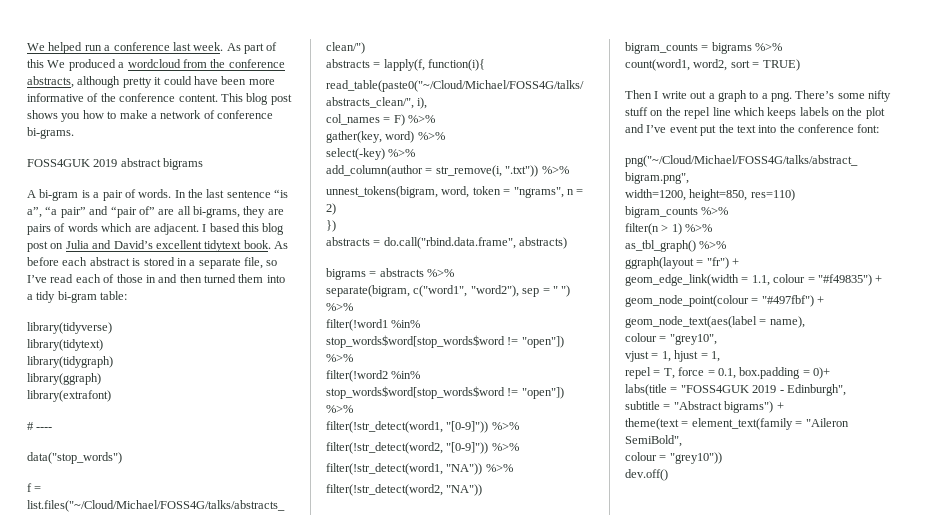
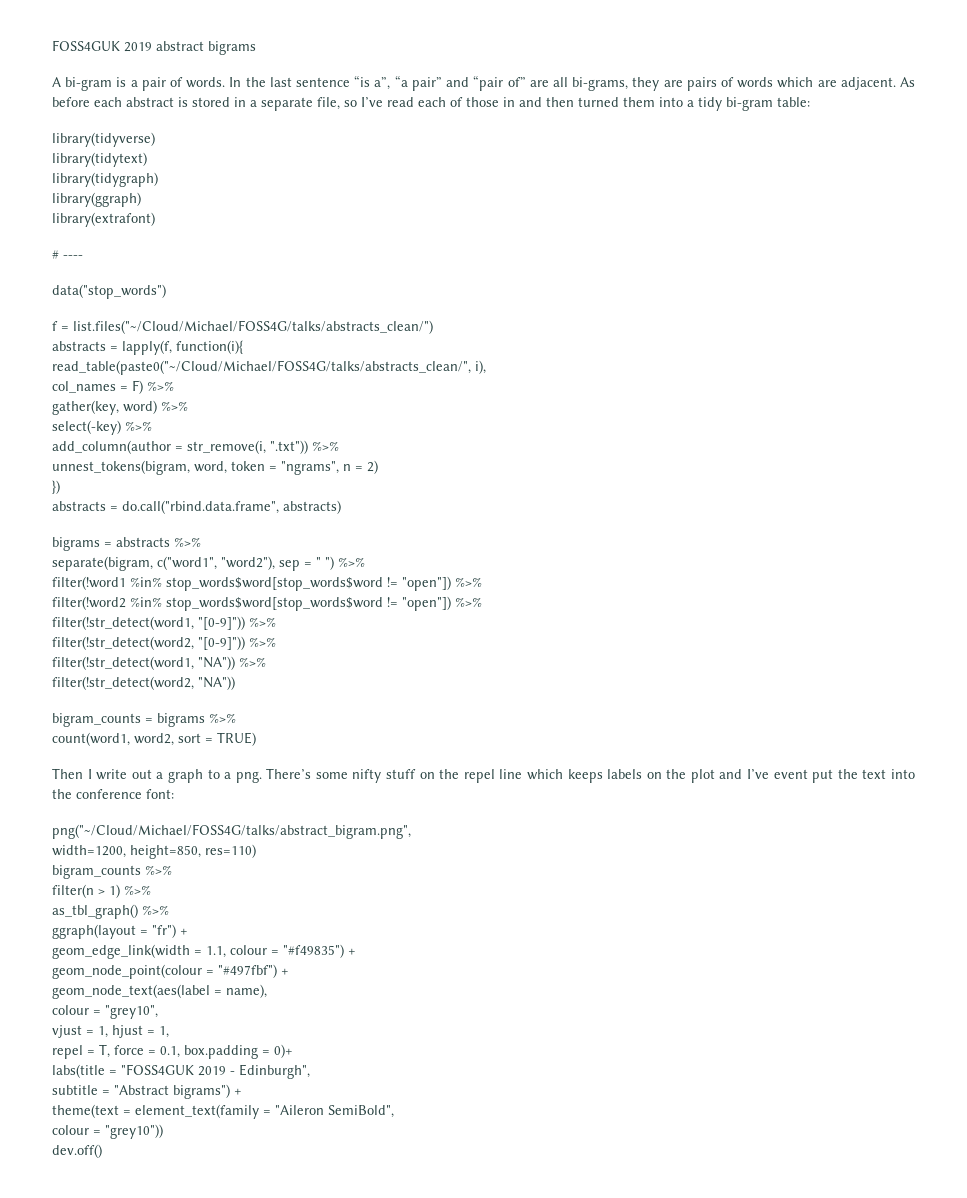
- We helped run a conference last week. As part of this We produced a wordcloud from the conference abstracts, although pretty it could have been more informative of the conference content. This blog post shows you how to make a network of conference bi-grams.
- I based this blog post on Julia and David’s excellent tidytext book.

